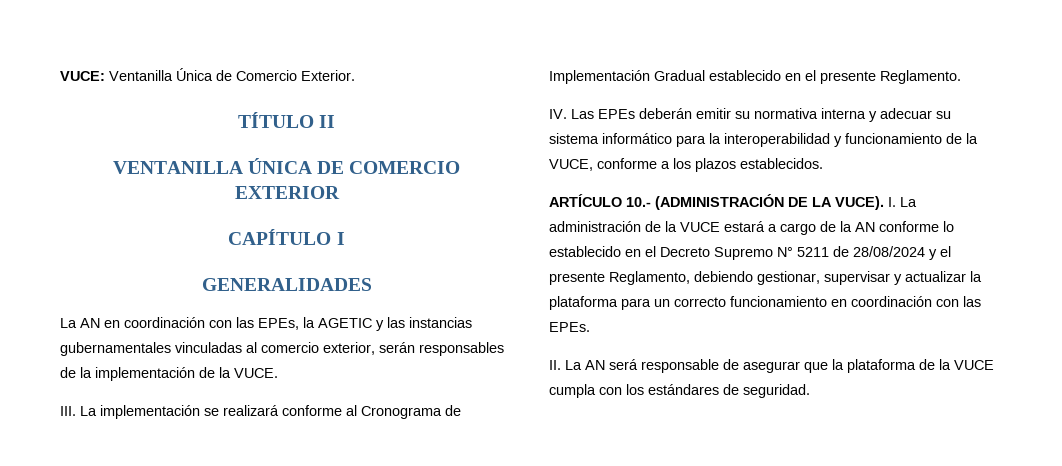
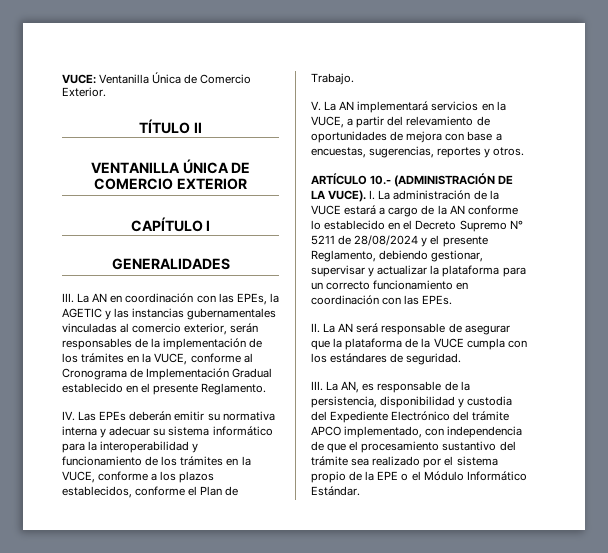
- La AN en coordinación con las EPEs, la AGETIC y las instancias gubernamentales vinculadas al comercio exterior, serán responsables de la implementación de la VUCE.
- III. La implementación se realizará conforme al Cronograma de Implementación Gradual establecido en el presente Reglamento.
+ III. La AN en coordinación con las EPEs, la AGETIC y las instancias gubernamentales vinculadas al comercio exterior, serán responsables de la implementación de los trámites en la VUCE, conforme al Cronograma de Implementación Gradual establecido en el presente Reglamento.
- IV. Las EPEs deberán emitir su normativa interna y adecuar su sistema informático para la interoperabilidad y funcionamiento de la VUCE, conforme a los plazos establecidos.
+ IV. Las EPEs deberán emitir su normativa interna y adecuar su sistema informático para la interoperabilidad y funcionamiento de los trámites en la VUCE, conforme a los plazos establecidos, conforme el Plan de Trabajo.
+ V. La AN implementará servicios en la VUCE, a partir del relevamiento de oportunidades de mejora con base a encuestas, sugerencias, reportes y otros.
+ III. La AN, es responsable de la persistencia, disponibilidad y custodia del Expediente Electrónico del trámite APCO implementado, con independencia de que el procesamiento sustantivo del trámite sea realizado por el sistema propio de la EPE o el Módulo Informático Estándar.

